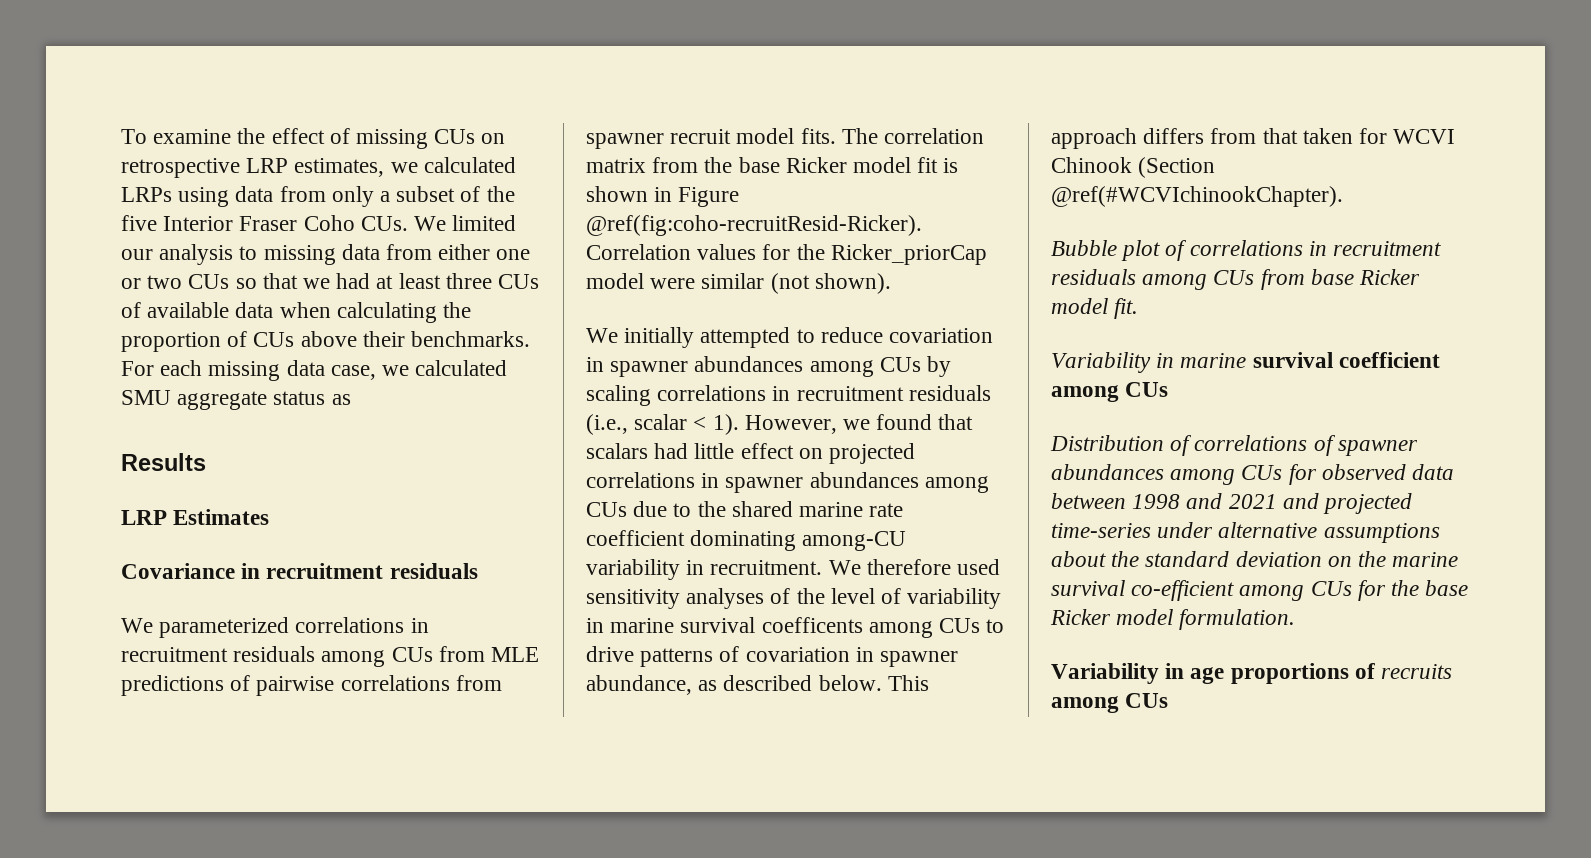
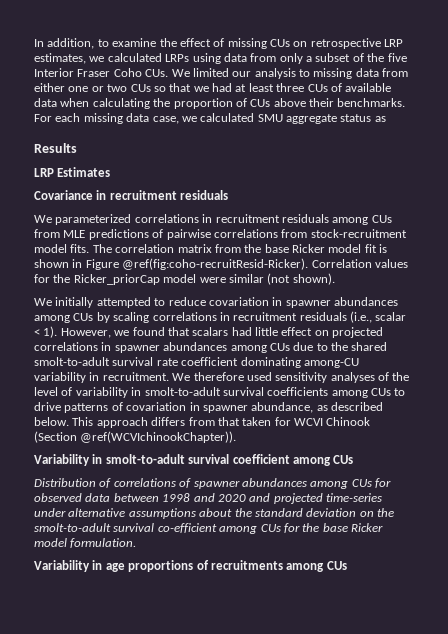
- To examine the effect of missing CUs on retrospective LRP estimates, we calculated LRPs using data from only a subset of the five Interior Fraser Coho CUs. We limited our analysis to missing data from either one or two CUs so that we had at least three CUs of available data when calculating the proportion of CUs above their benchmarks.
+ In addition, to examine the effect of missing CUs on retrospective LRP estimates, we calculated LRPs using data from only a subset of the five Interior Fraser Coho CUs. We limited our analysis to missing data from either one or two CUs so that we had at least three CUs of available data when calculating the proportion of CUs above their benchmarks.
- We parameterized correlations in recruitment residuals among CUs from MLE predictions of pairwise correlations from spawner recruit model fits.
+ We parameterized correlations in recruitment residuals among CUs from MLE predictions of pairwise correlations from stock-recruitment model fits.
- However, we found that scalars had little effect on projected correlations in spawner abundances among CUs due to the shared marine rate coefficient dominating among-CU variability in recruitment.
+ However, we found that scalars had little effect on projected correlations in spawner abundances among CUs due to the shared smolt-to-adult survival rate coefficient dominating among-CU variability in recruitment.
- We therefore used sensitivity analyses of the level of variability in marine survival coefficents among CUs to drive patterns of covariation in spawner abundance, as described below.
+ We therefore used sensitivity analyses of the level of variability in smolt-to-adult survival coefficients among CUs to drive patterns of covariation in spawner abundance, as described below.
- This approach differs from that taken for WCVI Chinook (Section @ref(#WCVIchinookChapter).
- Bubble plot of correlations in recruitment residuals among CUs from base Ricker model fit.
- Variability in marine survival coefficient among CUs
+ This approach differs from that taken for WCVI Chinook (Section @ref(WCVIchinookChapter)).
+ Variability in smolt-to-adult survival coefficient among CUs
- Distribution of correlations of spawner abundances among CUs for observed data between 1998 and 2021 and projected time-series under alternative assumptions about the standard deviation on the marine survival co-efficient among CUs for the base Ricker model formulation.
+ Distribution of correlations of spawner abundances among CUs for observed data between 1998 and 2020 and projected time-series under alternative assumptions about the standard deviation on the smolt-to-adult survival co-efficient among CUs for the base Ricker model formulation.
- Variability in age proportions of recruits among CUs
+ Variability in age proportions of recruitments among CUs

